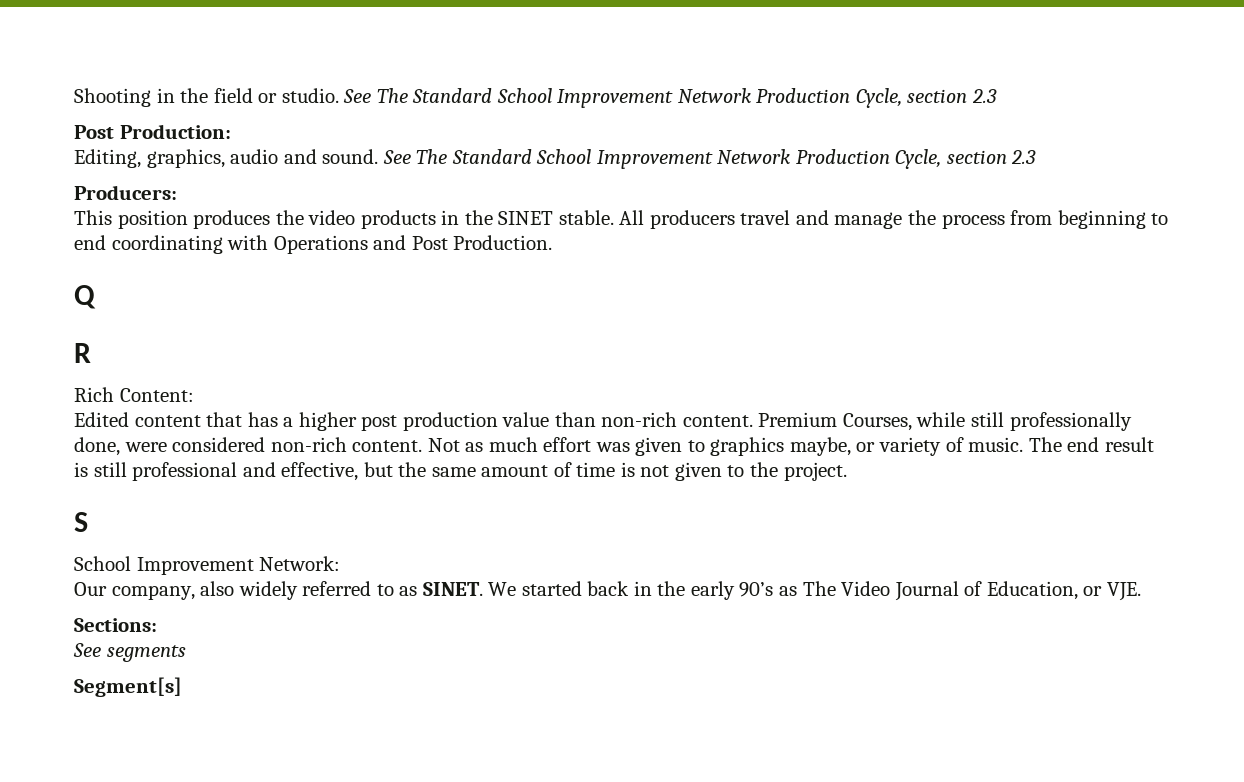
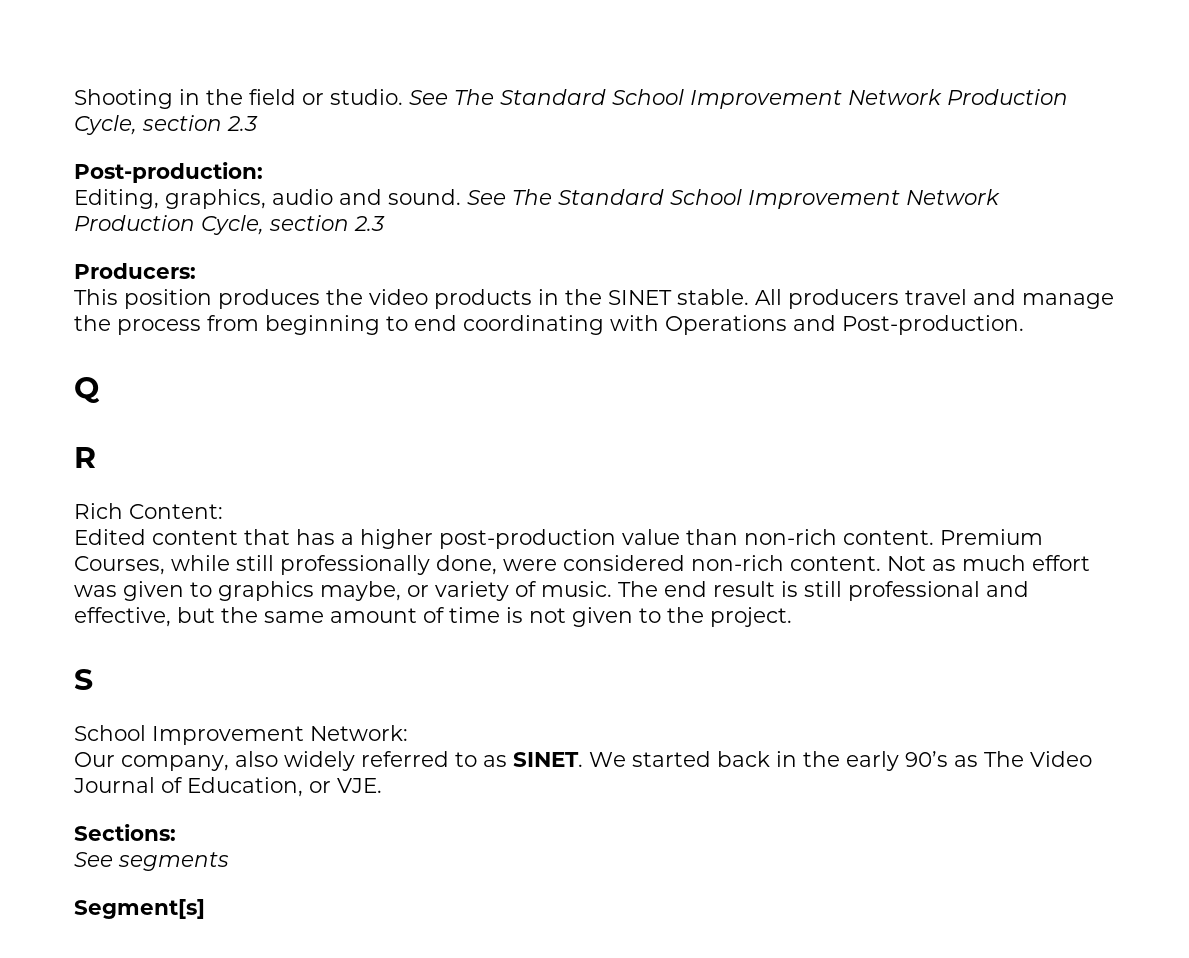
- Post Production:
+ Post-production:
- All producers travel and manage the process from beginning to end coordinating with Operations and Post Production.
+ All producers travel and manage the process from beginning to end coordinating with Operations and Post-production.
- Edited content that has a higher post production value than non-rich content.
+ Edited content that has a higher post-production value than non-rich content.

